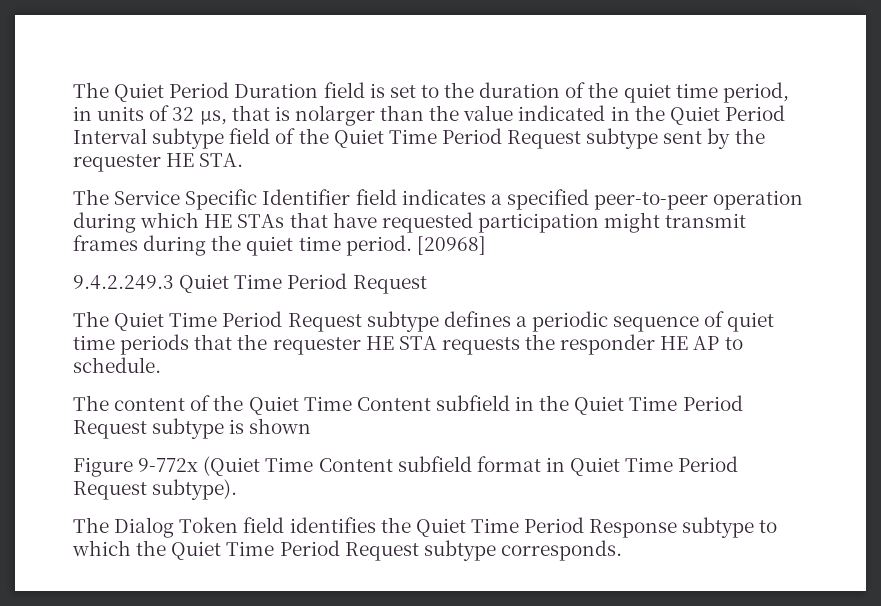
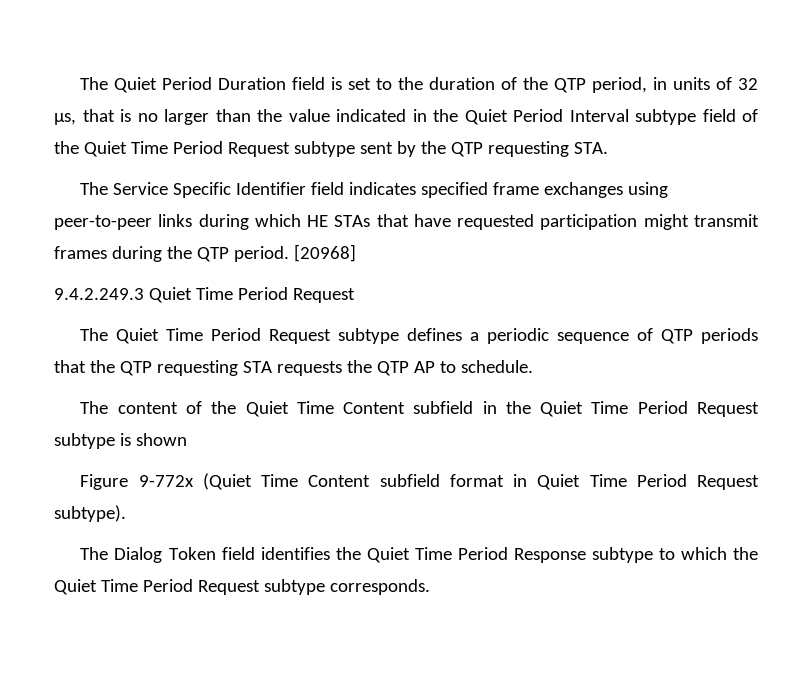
- The Quiet Period Duration field is set to the duration of the quiet time period, in units of 32 μs, that is nolarger than the value indicated in the Quiet Period Interval subtype field of the Quiet Time Period Request subtype sent by the requester HE STA.
+ The Quiet Period Duration field is set to the duration of the QTP period, in units of 32 μs, that is no larger than the value indicated in the Quiet Period Interval subtype field of the Quiet Time Period Request subtype sent by the QTP requesting STA.
- The Service Specific Identifier field indicates a specified peer-to-peer operation during which HE STAs that have requested participation might transmit frames during the quiet time period.
+ The Service Specific Identifier field indicates specified frame exchanges using peer-to-peer links during which HE STAs that have requested participation might transmit frames during the QTP period.
- The Quiet Time Period Request subtype defines a periodic sequence of quiet time periods that the requester HE STA requests the responder HE AP to schedule.
+ The Quiet Time Period Request subtype defines a periodic sequence of QTP periods that the QTP requesting STA requests the QTP AP to schedule.

